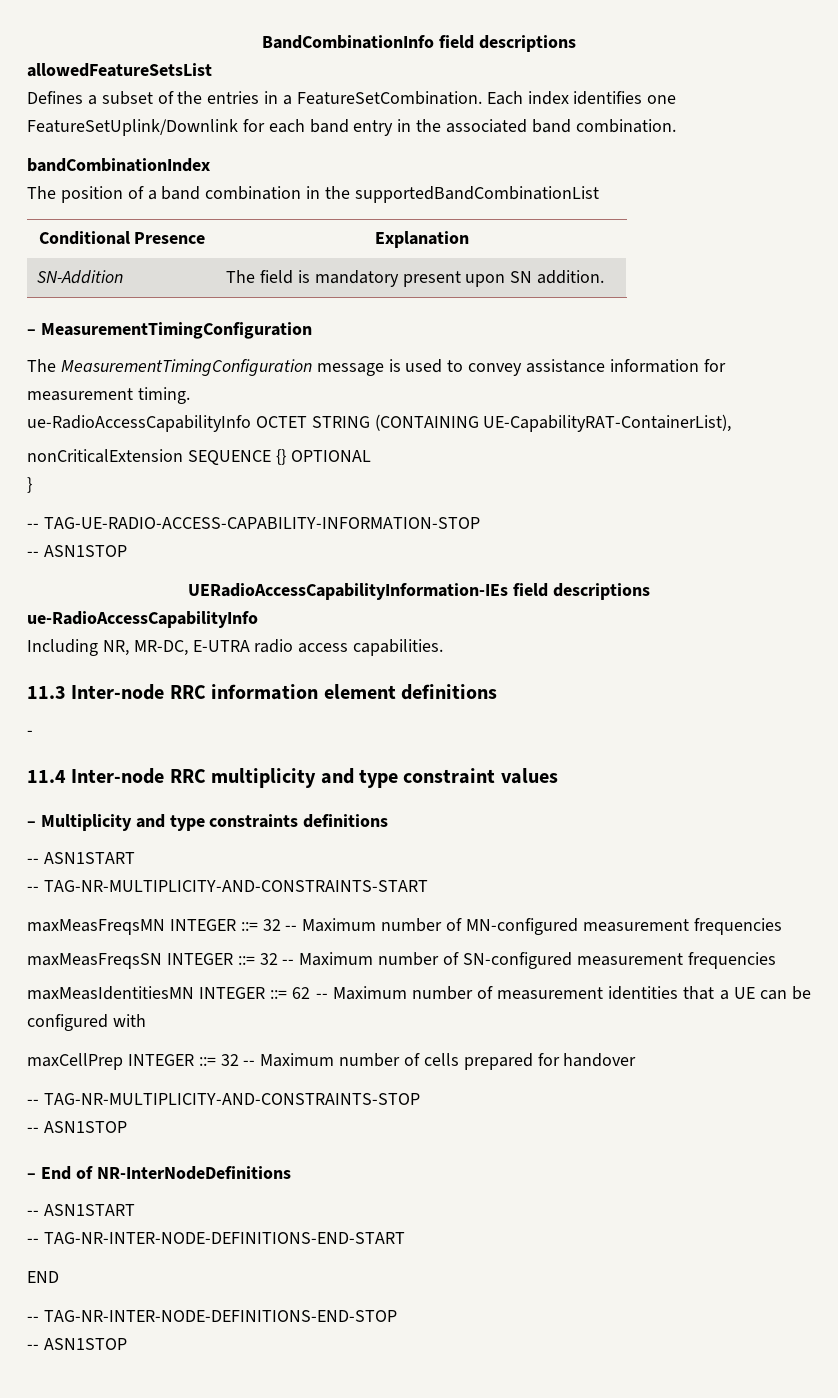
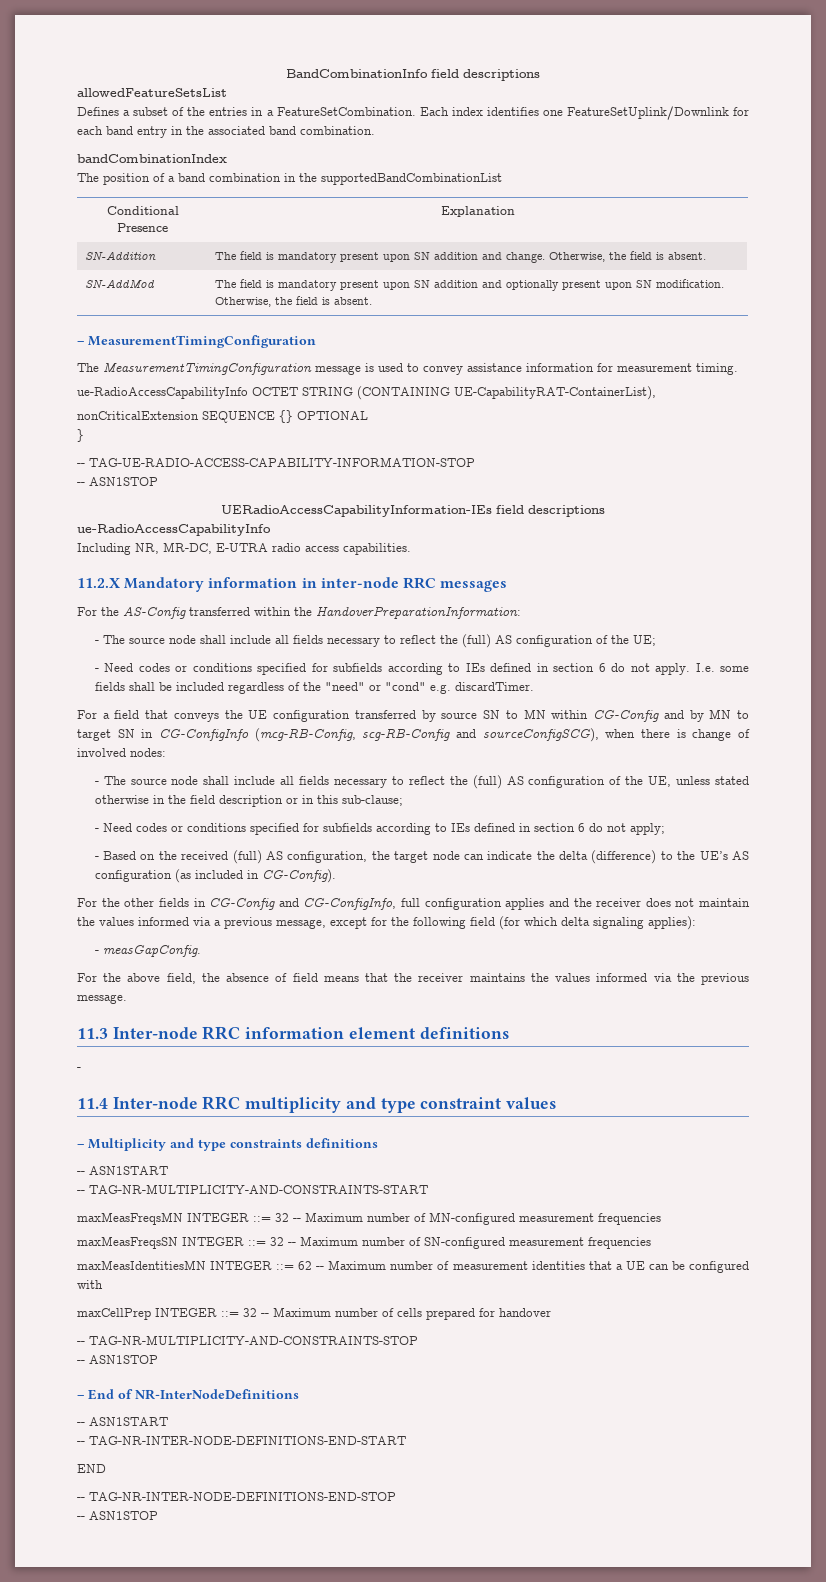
- SN-Addition | The field is mandatory present upon SN addition.
+ SN-Addition | The field is mandatory present upon SN addition and change. Otherwise, the field is absent.
+ SN-AddMod | The field is mandatory present upon SN addition and optionally present upon SN modification. Otherwise, the field is absent.
+ 11.2.X Mandatory information in inter-node RRC messages
+ For the AS-Config transferred within the HandoverPreparationInformation:
+ - The source node shall include all fields necessary to reflect the (full) AS configuration of the UE;
+ - Need codes or conditions specified for subfields according to IEs defined in section 6 do not apply. I.e. some fields shall be included regardless of the "need" or "cond" e.g. discardTimer.
+ For a field that conveys the UE configuration transferred by source SN to MN within CG-Config and by MN to target SN in CG-ConfigInfo (mcg-RB-Config, scg-RB-Config and sourceConfigSCG), when there is change of involved nodes:
+ - The source node shall include all fields necessary to reflect the (full) AS configuration of the UE, unless stated otherwise in the field description or in this sub-clause;
+ - Need codes or conditions specified for subfields according to IEs defined in section 6 do not apply;
+ - Based on the received (full) AS configuration, the target node can indicate the delta (difference) to the UE’s AS configuration (as included in CG-Config).
+ For the other fields in CG-Config and CG-ConfigInfo, full configuration applies and the receiver does not maintain the values informed via a previous message, except for the following field (for which delta signaling applies):
+ - measGapConfig.
+ For the above field, the absence of field means that the receiver maintains the values informed via the previous message.

